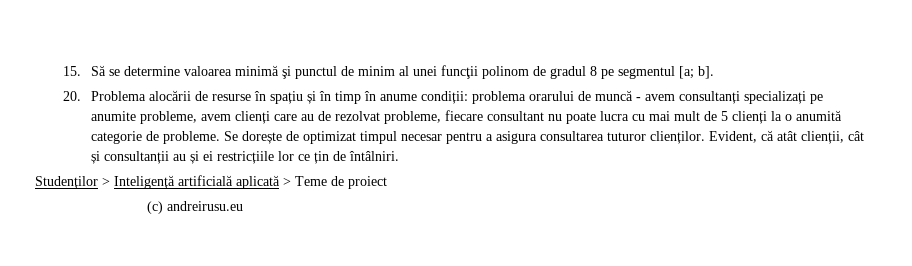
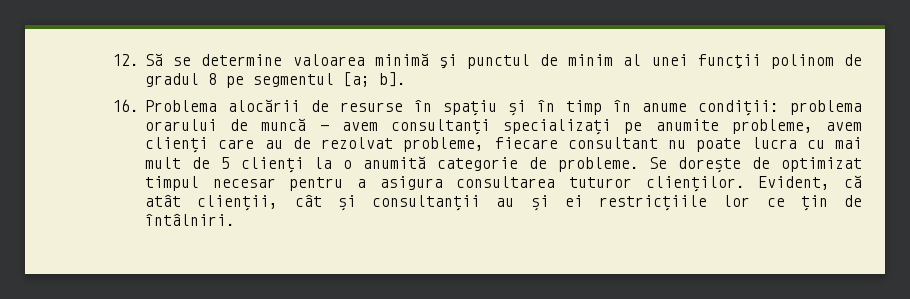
- 15. Să se determine valoarea minimă şi punctul de minim al unei funcţii polinom de gradul 8 pe segmentul [a; b].
+ 12. Să se determine valoarea minimă şi punctul de minim al unei funcţii polinom de gradul 8 pe segmentul [a; b].
- 20. Problema alocării de resurse în spațiu și în timp în anume condiții: problema orarului de muncă - avem consultanți specializați pe anumite probleme, avem clienți care au de rezolvat probleme, fiecare consultant nu poate lucra cu mai mult de 5 clienți la o anumită categorie de probleme.
+ 16. Problema alocării de resurse în spațiu și în timp în anume condiții: problema orarului de muncă - avem consultanți specializați pe anumite probleme, avem clienți care au de rezolvat probleme, fiecare consultant nu poate lucra cu mai mult de 5 clienți la o anumită categorie de probleme.
- Studenților > Inteligență artificială aplicată > Teme de proiect
- (c) andreirusu.eu

